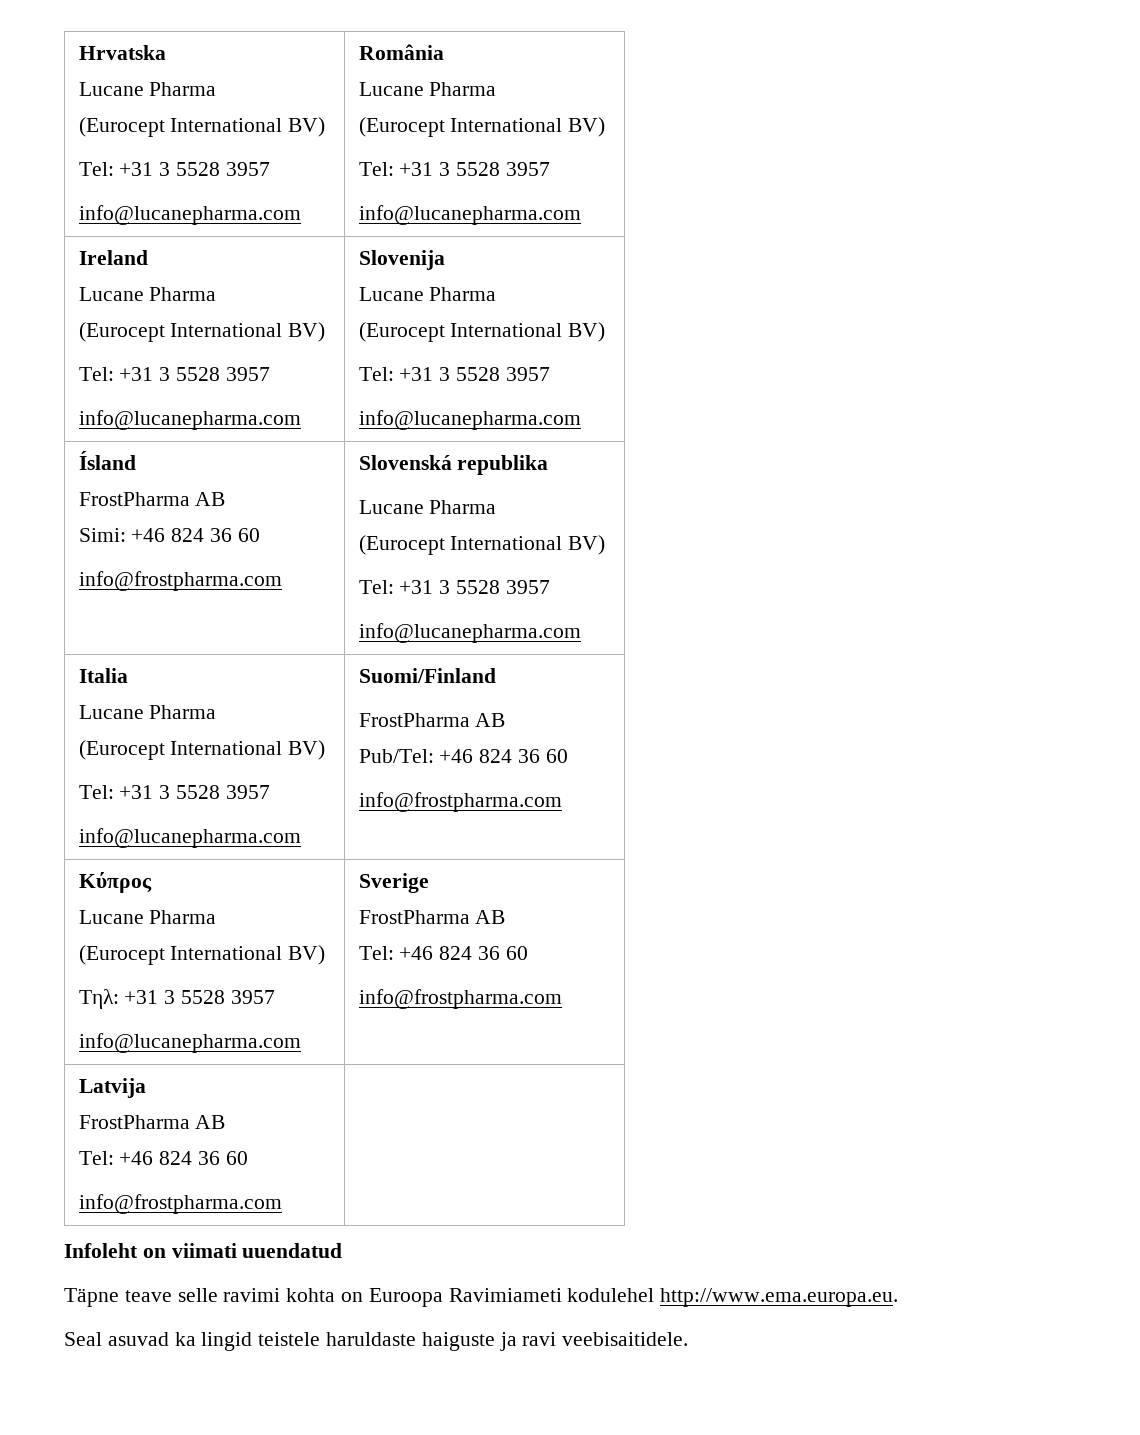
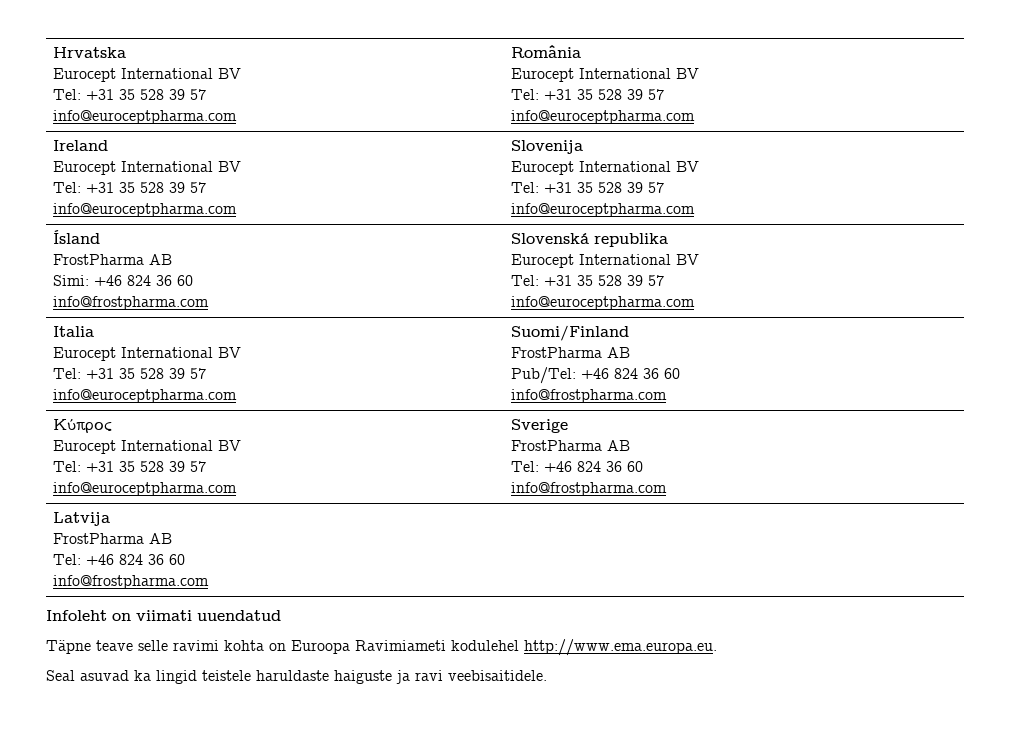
  Hrvatska
- Lucane Pharma
- (Eurocept International BV)
- Tel: +31 3 5528 3957
- info@lucanepharma.com | România
- Lucane Pharma
- (Eurocept International BV)
- Tel: +31 3 5528 3957
- info@lucanepharma.com
+ Eurocept International BV
+ Tel: +31 35 528 39 57
+ info@euroceptpharma.com | România
+ Eurocept International BV
+ Tel: +31 35 528 39 57
+ info@euroceptpharma.com
  Ireland
- Lucane Pharma
- (Eurocept International BV)
- Tel: +31 3 5528 3957
- info@lucanepharma.com | Slovenija
- Lucane Pharma
- (Eurocept International BV)
- Tel: +31 3 5528 3957
- info@lucanepharma.com
+ Eurocept International BV
+ Tel: +31 35 528 39 57
+ info@euroceptpharma.com | Slovenija
+ Eurocept International BV
+ Tel: +31 35 528 39 57
+ info@euroceptpharma.com
  Ísland
  FrostPharma AB
  Simi: +46 824 36 60
  info@frostpharma.com | Slovenská republika
- Lucane Pharma
- (Eurocept International BV)
- Tel: +31 3 5528 3957
- info@lucanepharma.com
+ Eurocept International BV
+ Tel: +31 35 528 39 57
+ info@euroceptpharma.com
  Italia
- Lucane Pharma
- (Eurocept International BV)
- Tel: +31 3 5528 3957
- info@lucanepharma.com | Suomi/Finland
+ Eurocept International BV
+ Tel: +31 35 528 39 57
+ info@euroceptpharma.com | Suomi/Finland
  Κύπρος
- Lucane Pharma
- (Eurocept International BV)
- Τηλ: +31 3 5528 3957
- info@lucanepharma.com | Sverige
+ Eurocept International BV
+ Tel: +31 35 528 39 57
+ info@euroceptpharma.com | Sverige

